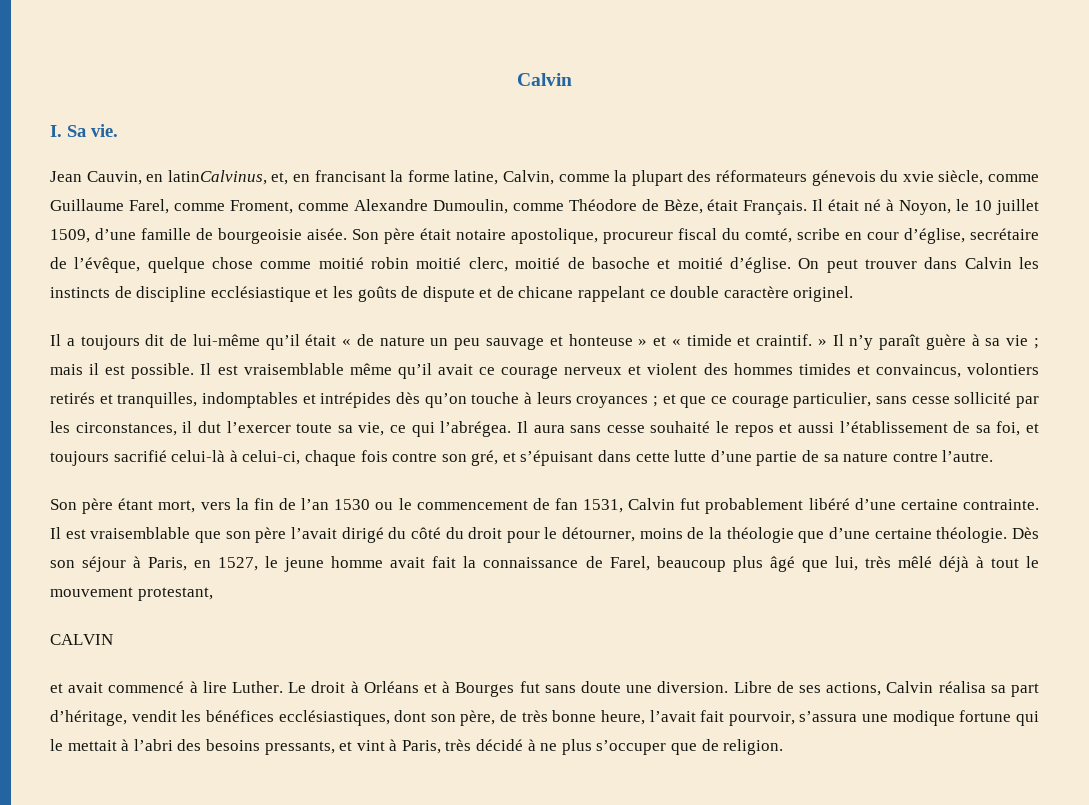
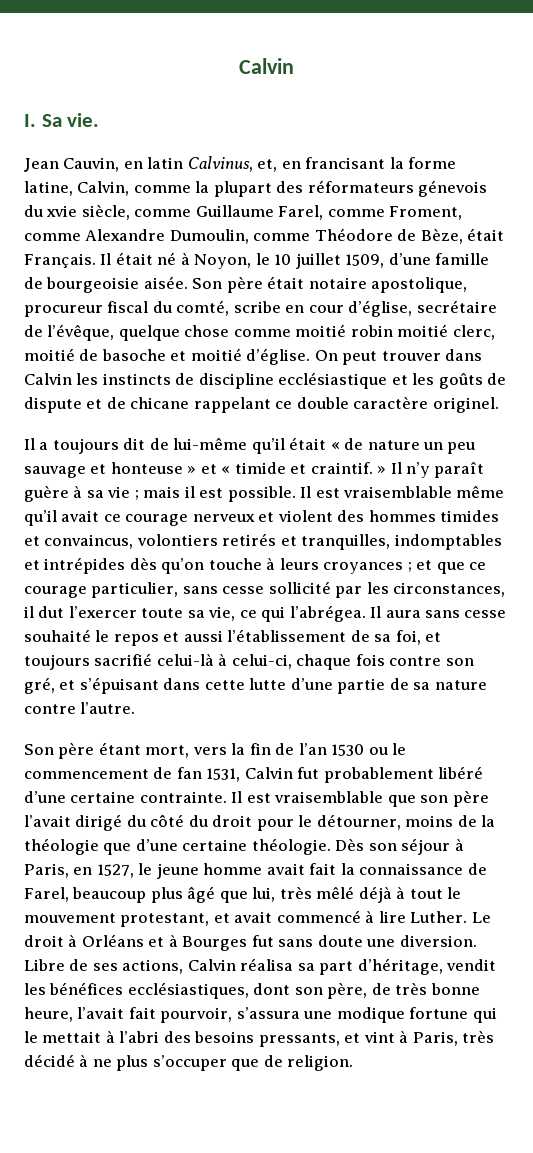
- Jean Cauvin, en latinCalvinus, et, en francisant la forme latine, Calvin, comme la plupart des réformateurs génevois du xvie siècle, comme Guillaume Farel, comme Froment, comme Alexandre Dumoulin, comme Théodore de Bèze, était Français.
+ Jean Cauvin, en latin Calvinus, et, en francisant la forme latine, Calvin, comme la plupart des réformateurs génevois du xvie siècle, comme Guillaume Farel, comme Froment, comme Alexandre Dumoulin, comme Théodore de Bèze, était Français.
- Dès son séjour à Paris, en 1527, le jeune homme avait fait la connaissance de Farel, beaucoup plus âgé que lui, très mêlé déjà à tout le mouvement protestant,
- CALVIN
- et avait commencé à lire Luther.
+ Dès son séjour à Paris, en 1527, le jeune homme avait fait la connaissance de Farel, beaucoup plus âgé que lui, très mêlé déjà à tout le mouvement protestant, et avait commencé à lire Luther.

